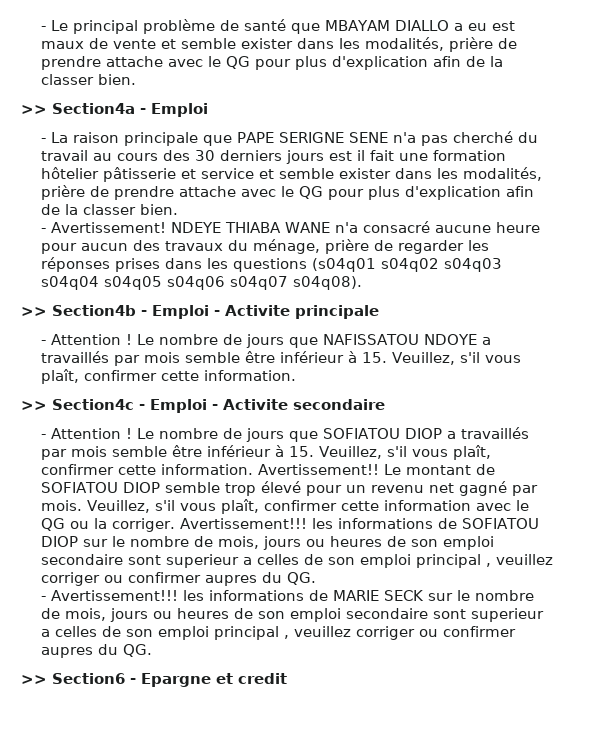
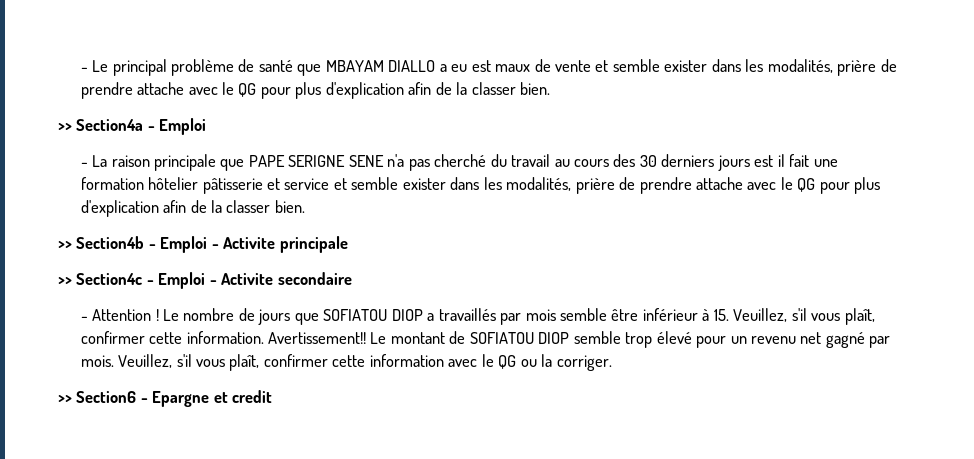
- - Avertissement! NDEYE THIABA WANE n'a consacré aucune heure pour aucun des travaux du ménage, prière de regarder les réponses prises dans les questions (s04q01 s04q02 s04q03 s04q04 s04q05 s04q06 s04q07 s04q08).
- - Attention ! Le nombre de jours que NAFISSATOU NDOYE a travaillés par mois semble être inférieur à 15. Veuillez, s'il vous plaît, confirmer cette information.
- Avertissement!!! les informations de SOFIATOU DIOP sur le nombre de mois, jours ou heures de son emploi secondaire sont superieur a celles de son emploi principal , veuillez corriger ou confirmer aupres du QG.
- - Avertissement!!! les informations de MARIE SECK sur le nombre de mois, jours ou heures de son emploi secondaire sont superieur a celles de son emploi principal , veuillez corriger ou confirmer aupres du QG.

